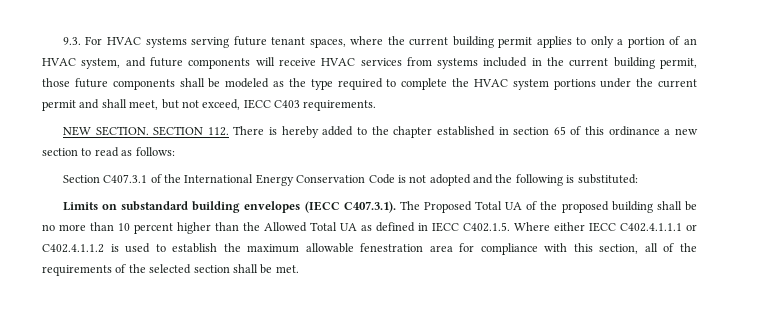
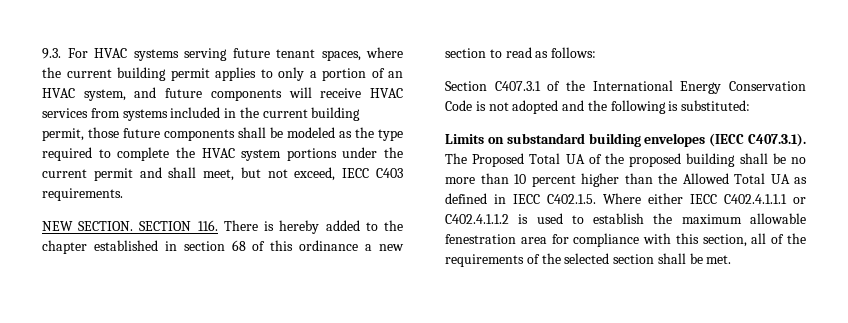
- SECTION 112. There is hereby added to the chapter established in section 65 of this ordinance a new section to read as follows:
+ SECTION 116. There is hereby added to the chapter established in section 68 of this ordinance a new section to read as follows:

